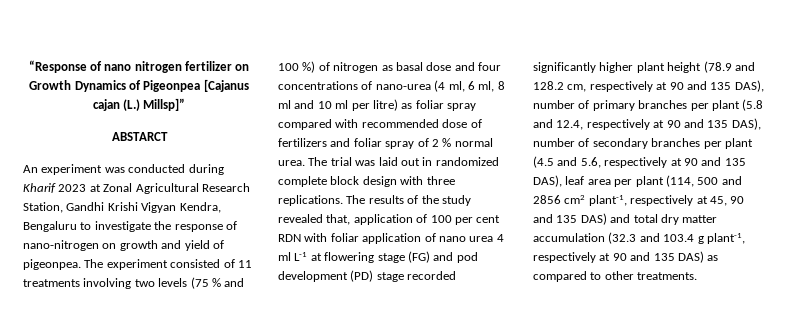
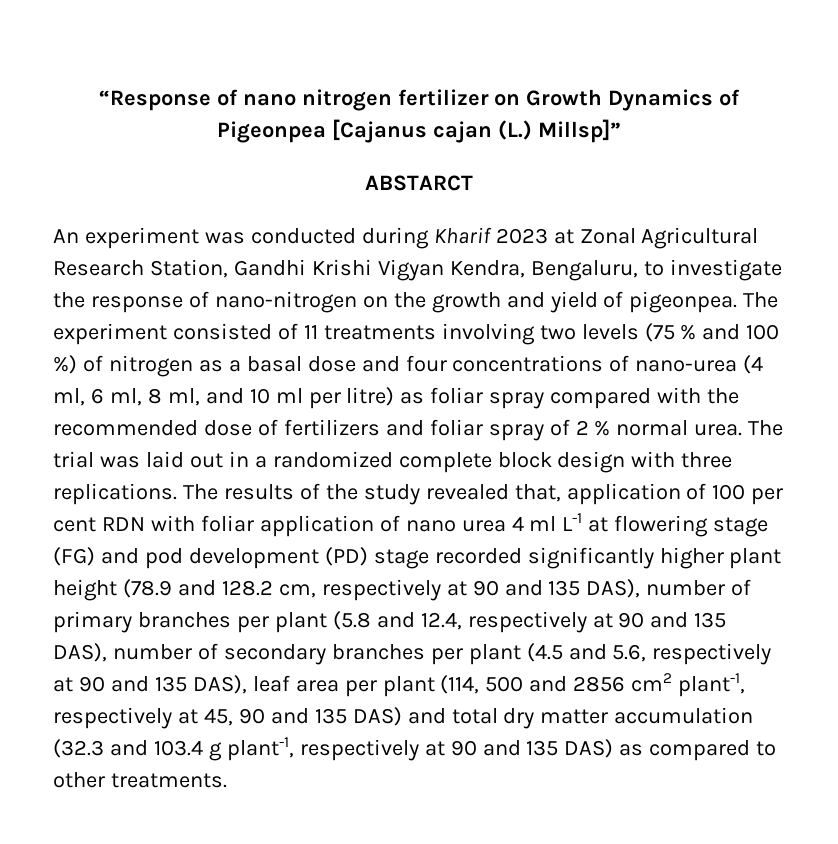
- An experiment was conducted during Kharif 2023 at Zonal Agricultural Research Station, Gandhi Krishi Vigyan Kendra, Bengaluru to investigate the response of nano-nitrogen on growth and yield of pigeonpea.
+ An experiment was conducted during Kharif 2023 at Zonal Agricultural Research Station, Gandhi Krishi Vigyan Kendra, Bengaluru, to investigate the response of nano-nitrogen on the growth and yield of pigeonpea.
- The experiment consisted of 11 treatments involving two levels (75 % and 100 %) of nitrogen as basal dose and four concentrations of nano-urea (4 ml, 6 ml, 8 ml and 10 ml per litre) as foliar spray compared with recommended dose of fertilizers and foliar spray of 2 % normal urea.
+ The experiment consisted of 11 treatments involving two levels (75 % and 100 %) of nitrogen as a basal dose and four concentrations of nano-urea (4 ml, 6 ml, 8 ml, and 10 ml per litre) as foliar spray compared with the recommended dose of fertilizers and foliar spray of 2 % normal urea.
- The trial was laid out in randomized complete block design with three replications.
+ The trial was laid out in a randomized complete block design with three replications.

